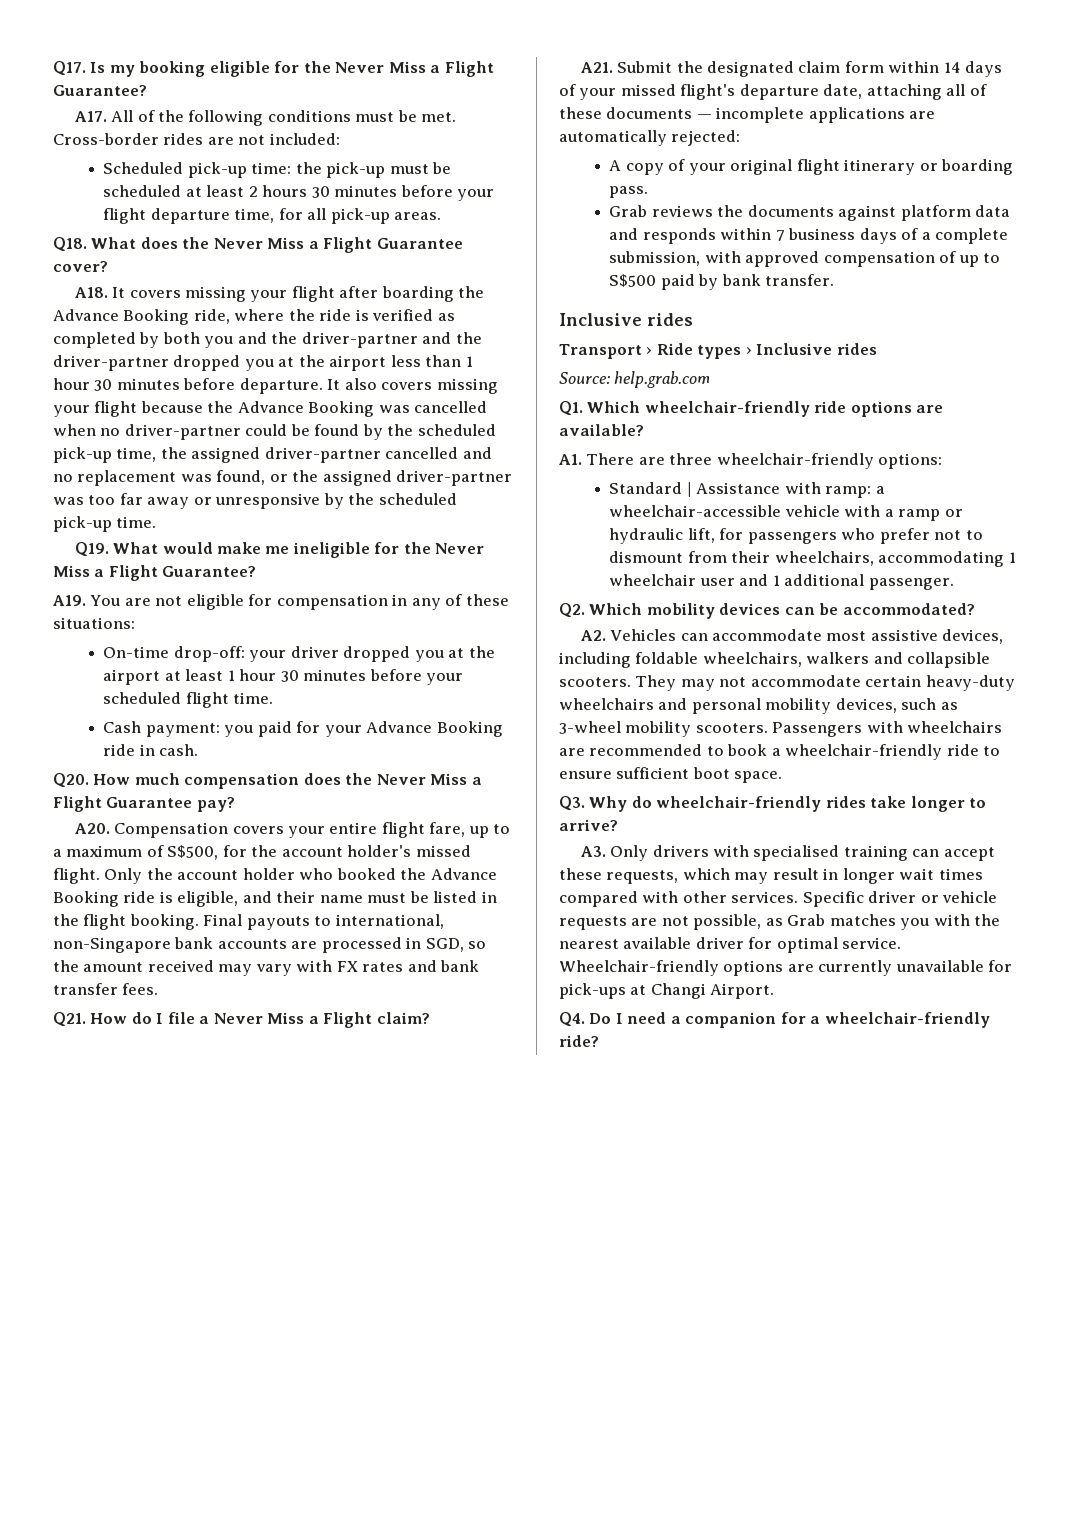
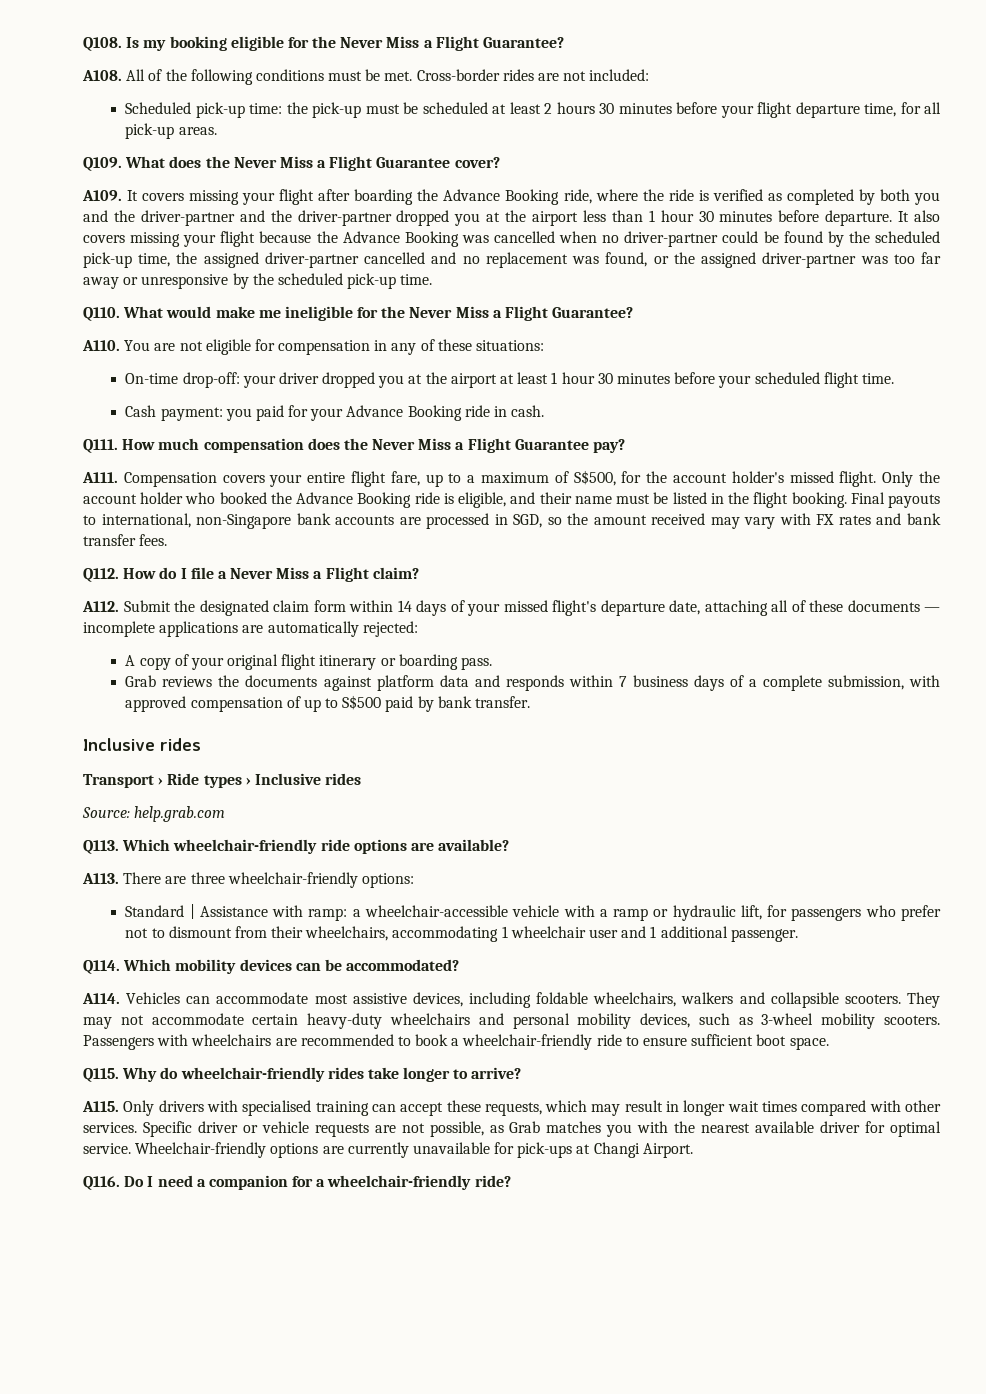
- Q17. Is my booking eligible for the Never Miss a Flight Guarantee?
+ Q108. Is my booking eligible for the Never Miss a Flight Guarantee?
- A17. All of the following conditions must be met.
+ A108. All of the following conditions must be met.
- Q18. What does the Never Miss a Flight Guarantee cover?
+ Q109. What does the Never Miss a Flight Guarantee cover?
- A18. It covers missing your flight after boarding the Advance Booking ride, where the ride is verified as completed by both you and the driver-partner and the driver-partner dropped you at the airport less than 1 hour 30 minutes before departure.
+ A109. It covers missing your flight after boarding the Advance Booking ride, where the ride is verified as completed by both you and the driver-partner and the driver-partner dropped you at the airport less than 1 hour 30 minutes before departure.
- Q19. What would make me ineligible for the Never Miss a Flight Guarantee?
+ Q110. What would make me ineligible for the Never Miss a Flight Guarantee?
- A19. You are not eligible for compensation in any of these situations:
+ A110. You are not eligible for compensation in any of these situations:
- Q20. How much compensation does the Never Miss a Flight Guarantee pay?
+ Q111. How much compensation does the Never Miss a Flight Guarantee pay?
- A20. Compensation covers your entire flight fare, up to a maximum of S$500, for the account holder's missed flight.
+ A111. Compensation covers your entire flight fare, up to a maximum of S$500, for the account holder's missed flight.
- Q21. How do I file a Never Miss a Flight claim?
+ Q112. How do I file a Never Miss a Flight claim?
- A21. Submit the designated claim form within 14 days of your missed flight's departure date, attaching all of these documents — incomplete applications are automatically rejected:
+ A112. Submit the designated claim form within 14 days of your missed flight's departure date, attaching all of these documents — incomplete applications are automatically rejected:
- Q1. Which wheelchair-friendly ride options are available?
+ Q113. Which wheelchair-friendly ride options are available?
- A1. There are three wheelchair-friendly options:
+ A113. There are three wheelchair-friendly options:
- Q2. Which mobility devices can be accommodated?
+ Q114. Which mobility devices can be accommodated?
- A2. Vehicles can accommodate most assistive devices, including foldable wheelchairs, walkers and collapsible scooters.
+ A114. Vehicles can accommodate most assistive devices, including foldable wheelchairs, walkers and collapsible scooters.
- Q3. Why do wheelchair-friendly rides take longer to arrive?
+ Q115. Why do wheelchair-friendly rides take longer to arrive?
- A3. Only drivers with specialised training can accept these requests, which may result in longer wait times compared with other services.
+ A115. Only drivers with specialised training can accept these requests, which may result in longer wait times compared with other services.
- Q4. Do I need a companion for a wheelchair-friendly ride?
+ Q116. Do I need a companion for a wheelchair-friendly ride?

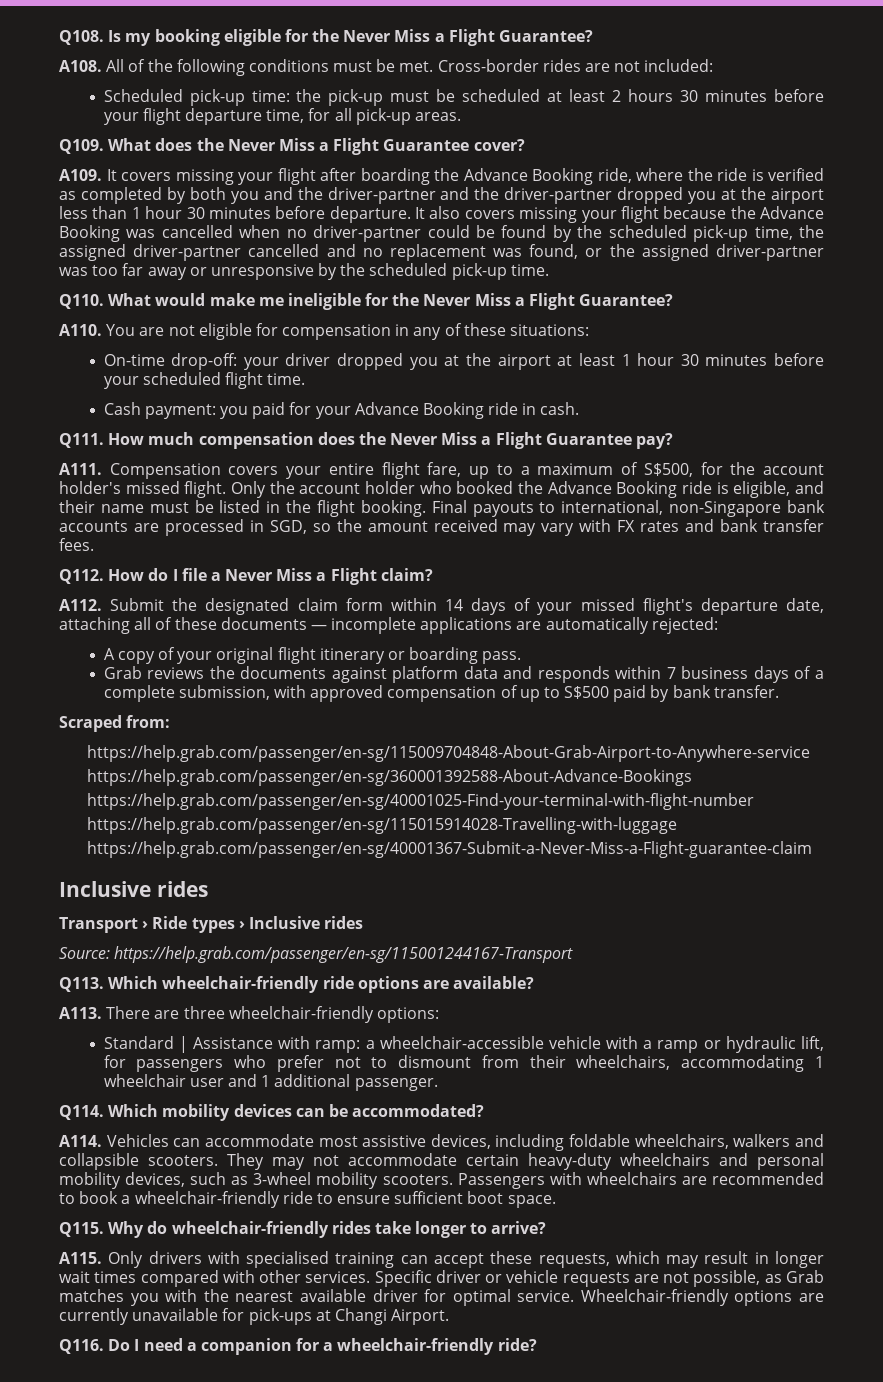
+ Scraped from:
+ https://help.grab.com/passenger/en-sg/115009704848-About-Grab-Airport-to-Anywhere-service
+ https://help.grab.com/passenger/en-sg/360001392588-About-Advance-Bookings
+ https://help.grab.com/passenger/en-sg/40001025-Find-your-terminal-with-flight-number
+ https://help.grab.com/passenger/en-sg/115015914028-Travelling-with-luggage
+ https://help.grab.com/passenger/en-sg/40001367-Submit-a-Never-Miss-a-Flight-guarantee-claim
- Source: help.grab.com
+ Source: https://help.grab.com/passenger/en-sg/115001244167-Transport

